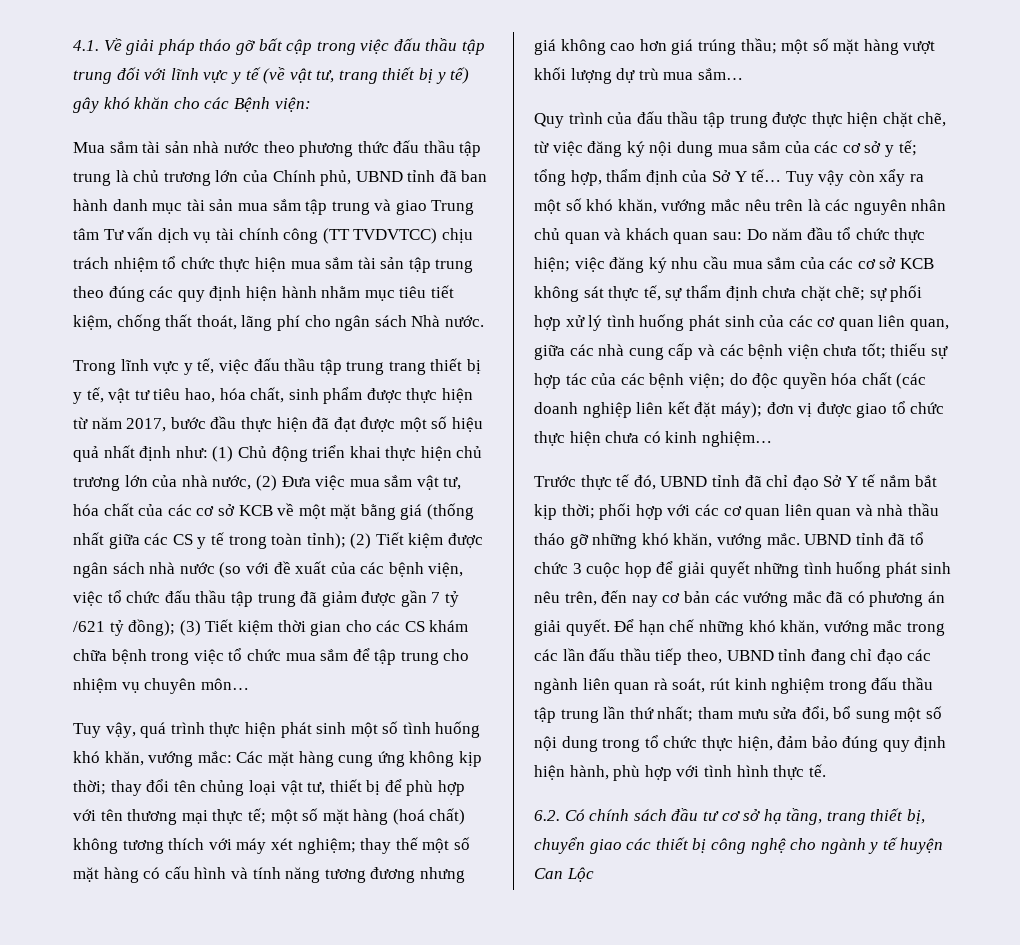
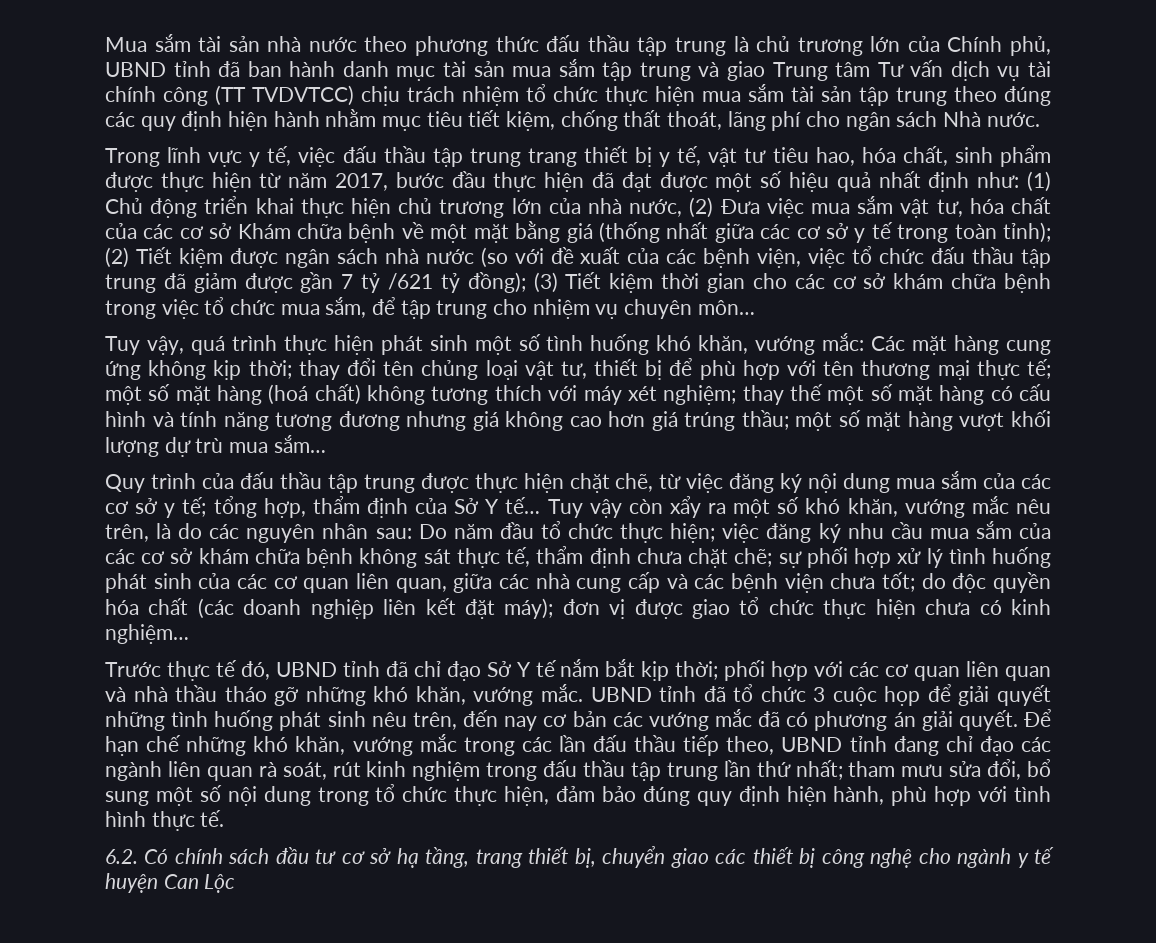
- 4.1. Về giải pháp tháo gỡ bất cập trong việc đấu thầu tập trung đối với lĩnh vực y tế (về vật tư, trang thiết bị y tế) gây khó khăn cho các Bệnh viện:
- (1) Chủ động triển khai thực hiện chủ trương lớn của nhà nước, (2) Đưa việc mua sắm vật tư, hóa chất của các cơ sở KCB về một mặt bằng giá (thống nhất giữa các CS y tế trong toàn tỉnh);
+ (1) Chủ động triển khai thực hiện chủ trương lớn của nhà nước, (2) Đưa việc mua sắm vật tư, hóa chất của các cơ sở Khám chữa bệnh về một mặt bằng giá (thống nhất giữa các cơ sở y tế trong toàn tỉnh);
- (3) Tiết kiệm thời gian cho các CS khám chữa bệnh trong việc tổ chức mua sắm để tập trung cho nhiệm vụ chuyên môn…
+ (3) Tiết kiệm thời gian cho các cơ sở khám chữa bệnh trong việc tổ chức mua sắm, để tập trung cho nhiệm vụ chuyên môn…
- Tuy vậy còn xẩy ra một số khó khăn, vướng mắc nêu trên là các nguyên nhân chủ quan và khách quan sau:
+ Tuy vậy còn xẩy ra một số khó khăn, vướng mắc nêu trên, là do các nguyên nhân sau:
- việc đăng ký nhu cầu mua sắm của các cơ sở KCB không sát thực tế, sự thẩm định chưa chặt chẽ;
+ việc đăng ký nhu cầu mua sắm của các cơ sở khám chữa bệnh không sát thực tế, thẩm định chưa chặt chẽ;
- thiếu sự hợp tác của các bệnh viện;

